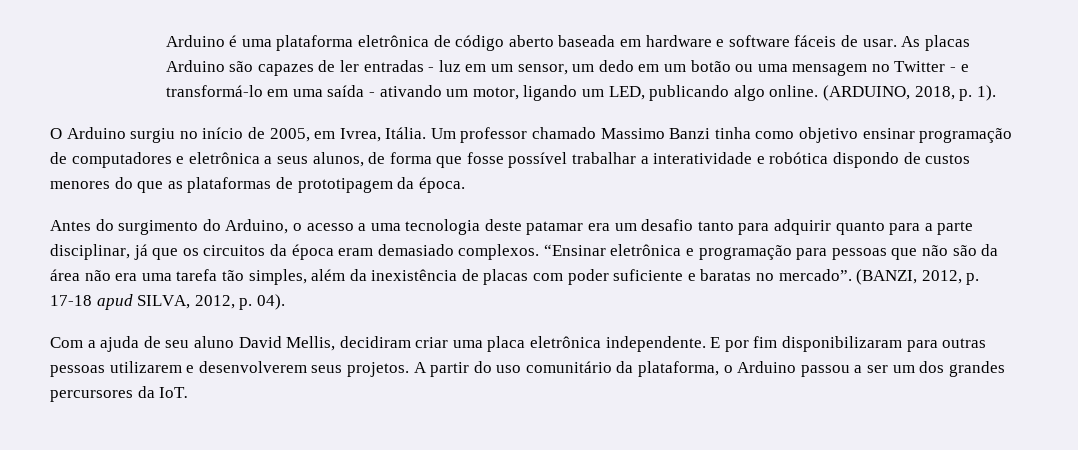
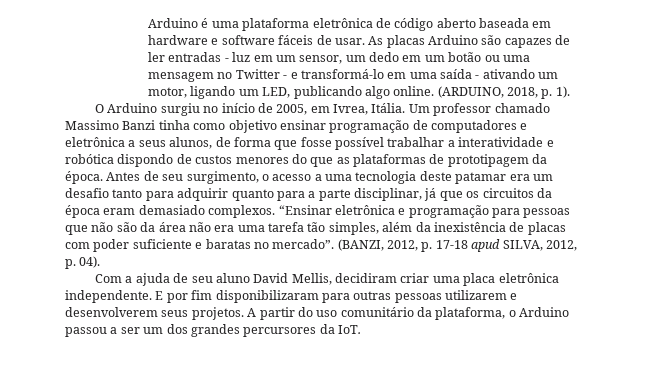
- Um professor chamado Massimo Banzi tinha como objetivo ensinar programação de computadores e eletrônica a seus alunos, de forma que fosse possível trabalhar a interatividade e robótica dispondo de custos menores do que as plataformas de prototipagem da época.
- Antes do surgimento do Arduino, o acesso a uma tecnologia deste patamar era um desafio tanto para adquirir quanto para a parte disciplinar, já que os circuitos da época eram demasiado complexos.
+ Um professor chamado Massimo Banzi tinha como objetivo ensinar programação de computadores e eletrônica a seus alunos, de forma que fosse possível trabalhar a interatividade e robótica dispondo de custos menores do que as plataformas de prototipagem da época. Antes de seu surgimento, o acesso a uma tecnologia deste patamar era um desafio tanto para adquirir quanto para a parte disciplinar, já que os circuitos da época eram demasiado complexos.

